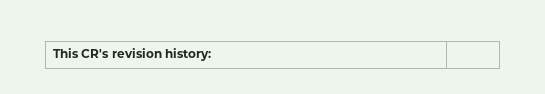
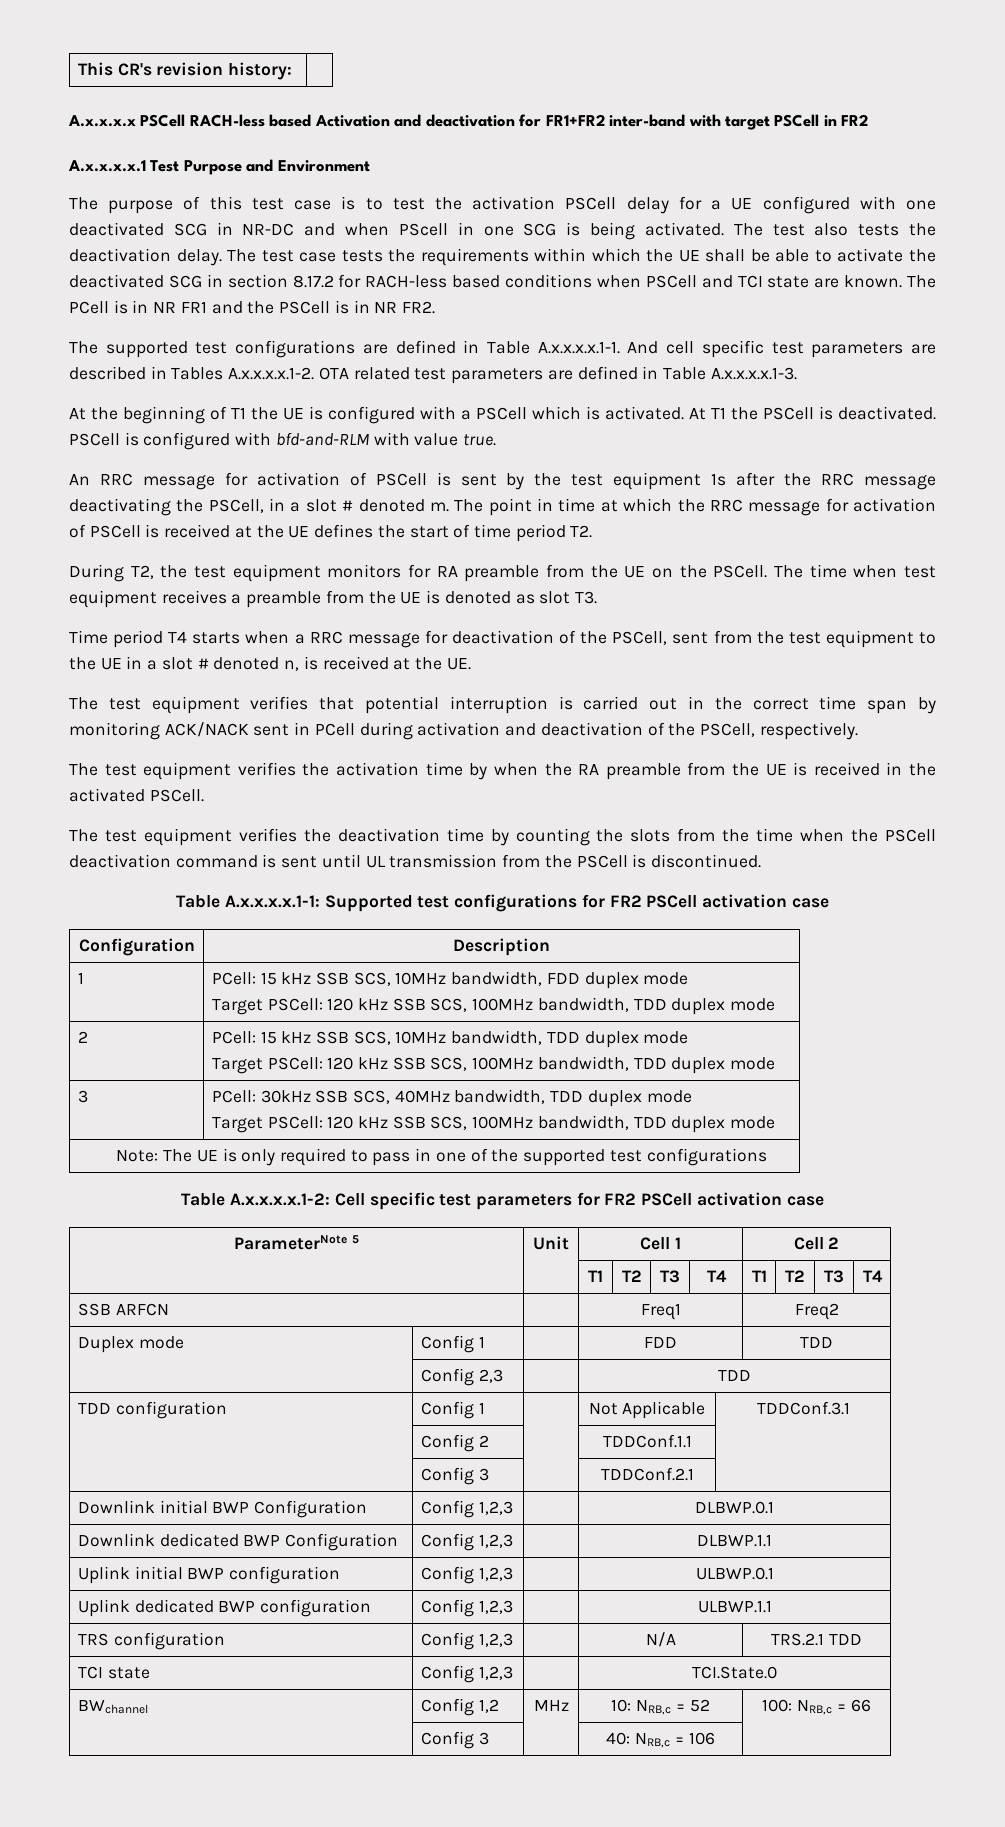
+ A.x.x.x.x PSCell RACH-less based Activation and deactivation for FR1+FR2 inter-band with target PSCell in FR2
+ A.x.x.x.x.1 Test Purpose and Environment
+ The purpose of this test case is to test the activation PSCell delay for a UE configured with one deactivated SCG in NR-DC and when PScell in one SCG is being activated. The test also tests the deactivation delay. The test case tests the requirements within which the UE shall be able to activate the deactivated SCG in section 8.17.2 for RACH-less based conditions when PSCell and TCI state are known. The PCell is in NR FR1 and the PSCell is in NR FR2.
+ The supported test configurations are defined in Table A.x.x.x.x.1-1. And cell specific test parameters are described in Tables A.x.x.x.x.1-2. OTA related test parameters are defined in Table A.x.x.x.x.1-3.
+ At the beginning of T1 the UE is configured with a PSCell which is activated. At T1 the PSCell is deactivated. PSCell is configured with bfd-and-RLM with value true.
+ An RRC message for activation of PSCell is sent by the test equipment 1s after the RRC message deactivating the PSCell, in a slot # denoted m. The point in time at which the RRC message for activation of PSCell is received at the UE defines the start of time period T2.
+ During T2, the test equipment monitors for RA preamble from the UE on the PSCell. The time when test equipment receives a preamble from the UE is denoted as slot T3.
+ Time period T4 starts when a RRC message for deactivation of the PSCell, sent from the test equipment to the UE in a slot # denoted n, is received at the UE.
+ The test equipment verifies that potential interruption is carried out in the correct time span by monitoring ACK/NACK sent in PCell during activation and deactivation of the PSCell, respectively.
+ The test equipment verifies the activation time by when the RA preamble from the UE is received in the activated PSCell.
+ The test equipment verifies the deactivation time by counting the slots from the time when the PSCell deactivation command is sent until UL transmission from the PSCell is discontinued.
+ Table A.x.x.x.x.1-1: Supported test configurations for FR2 PSCell activation case
+ Configuration | Description
+ 1 | PCell: 15 kHz SSB SCS, 10MHz bandwidth, FDD duplex mode
+ Target PSCell: 120 kHz SSB SCS, 100MHz bandwidth, TDD duplex mode
+ 2 | PCell: 15 kHz SSB SCS, 10MHz bandwidth, TDD duplex mode
+ Target PSCell: 120 kHz SSB SCS, 100MHz bandwidth, TDD duplex mode
+ 3 | PCell: 30kHz SSB SCS, 40MHz bandwidth, TDD duplex mode
+ Target PSCell: 120 kHz SSB SCS, 100MHz bandwidth, TDD duplex mode
+ Note: The UE is only required to pass in one of the supported test configurations
+ Table A.x.x.x.x.1-2: Cell specific test parameters for FR2 PSCell activation case
+ ParameterNote 5 | Unit | Cell 1 | Cell 2
+ | | T1 | T2 | T3 | T4 | T1 | T2 | T3 | T4
+ SSB ARFCN | | Freq1 | Freq2
+ Duplex mode | Config 1 | | FDD | TDD
+ | Config 2,3 | | TDD
+ TDD configuration | Config 1 | | Not Applicable | TDDConf.3.1
+ | Config 2 | | TDDConf.1.1 |
+ | Config 3 | | TDDConf.2.1 |
+ Downlink initial BWP Configuration | Config 1,2,3 | | DLBWP.0.1
+ Downlink dedicated BWP Configuration | Config 1,2,3 | | DLBWP.1.1
+ Uplink initial BWP configuration | Config 1,2,3 | | ULBWP.0.1
+ Uplink dedicated BWP configuration | Config 1,2,3 | | ULBWP.1.1
+ TRS configuration | Config 1,2,3 | | N/A | TRS.2.1 TDD
+ TCI state | Config 1,2,3 | | TCI.State.0
+ BWchannel | Config 1,2 | MHz | 10: NRB,c = 52 | 100: NRB,c = 66
+ | Config 3 | | 40: NRB,c = 106 |

